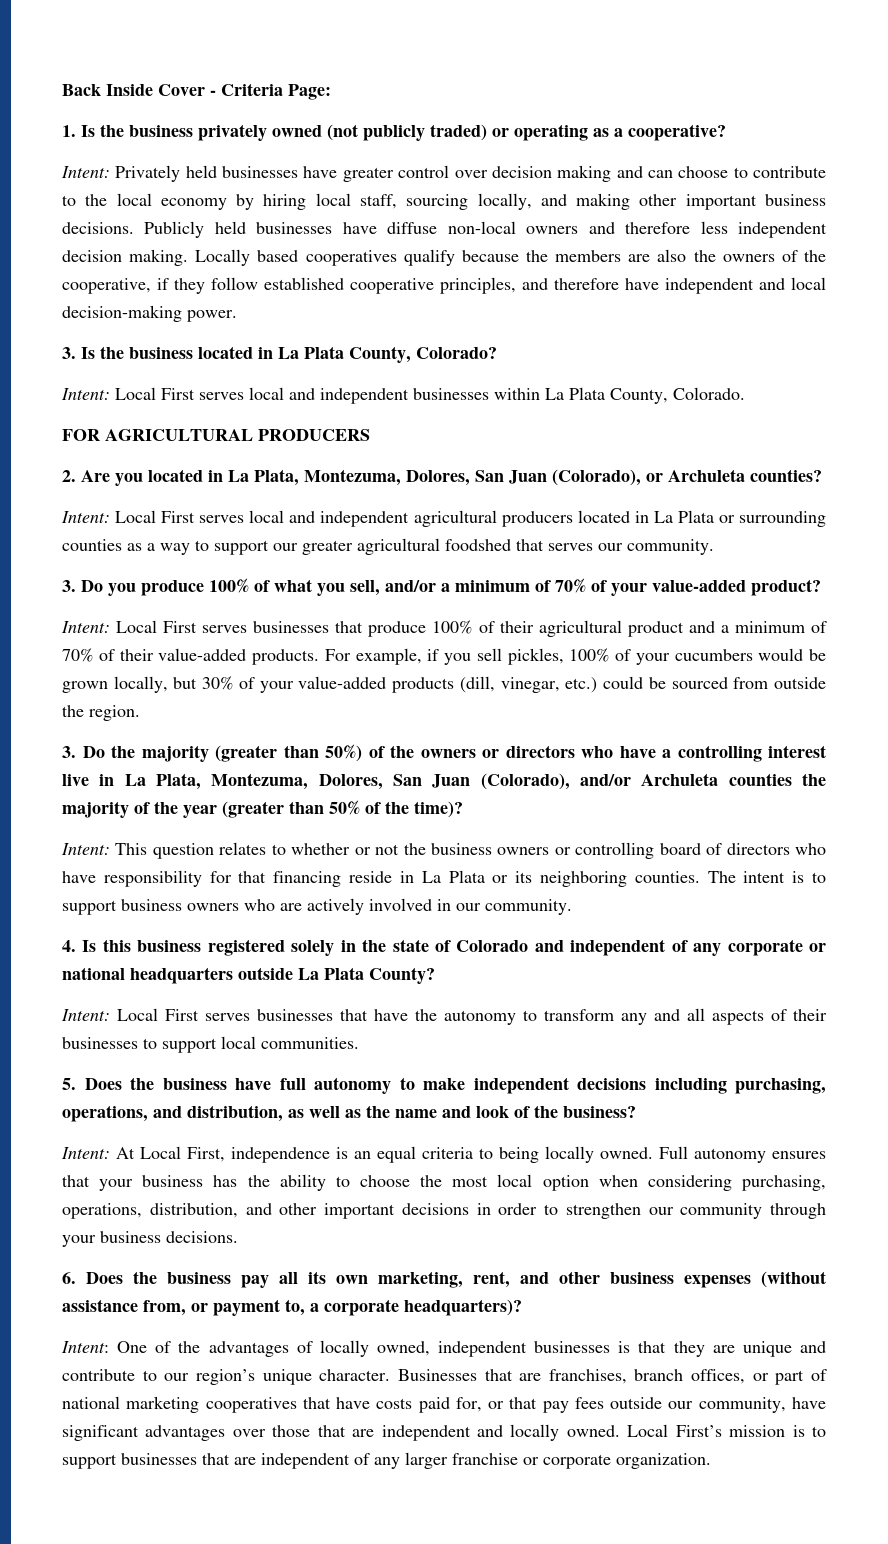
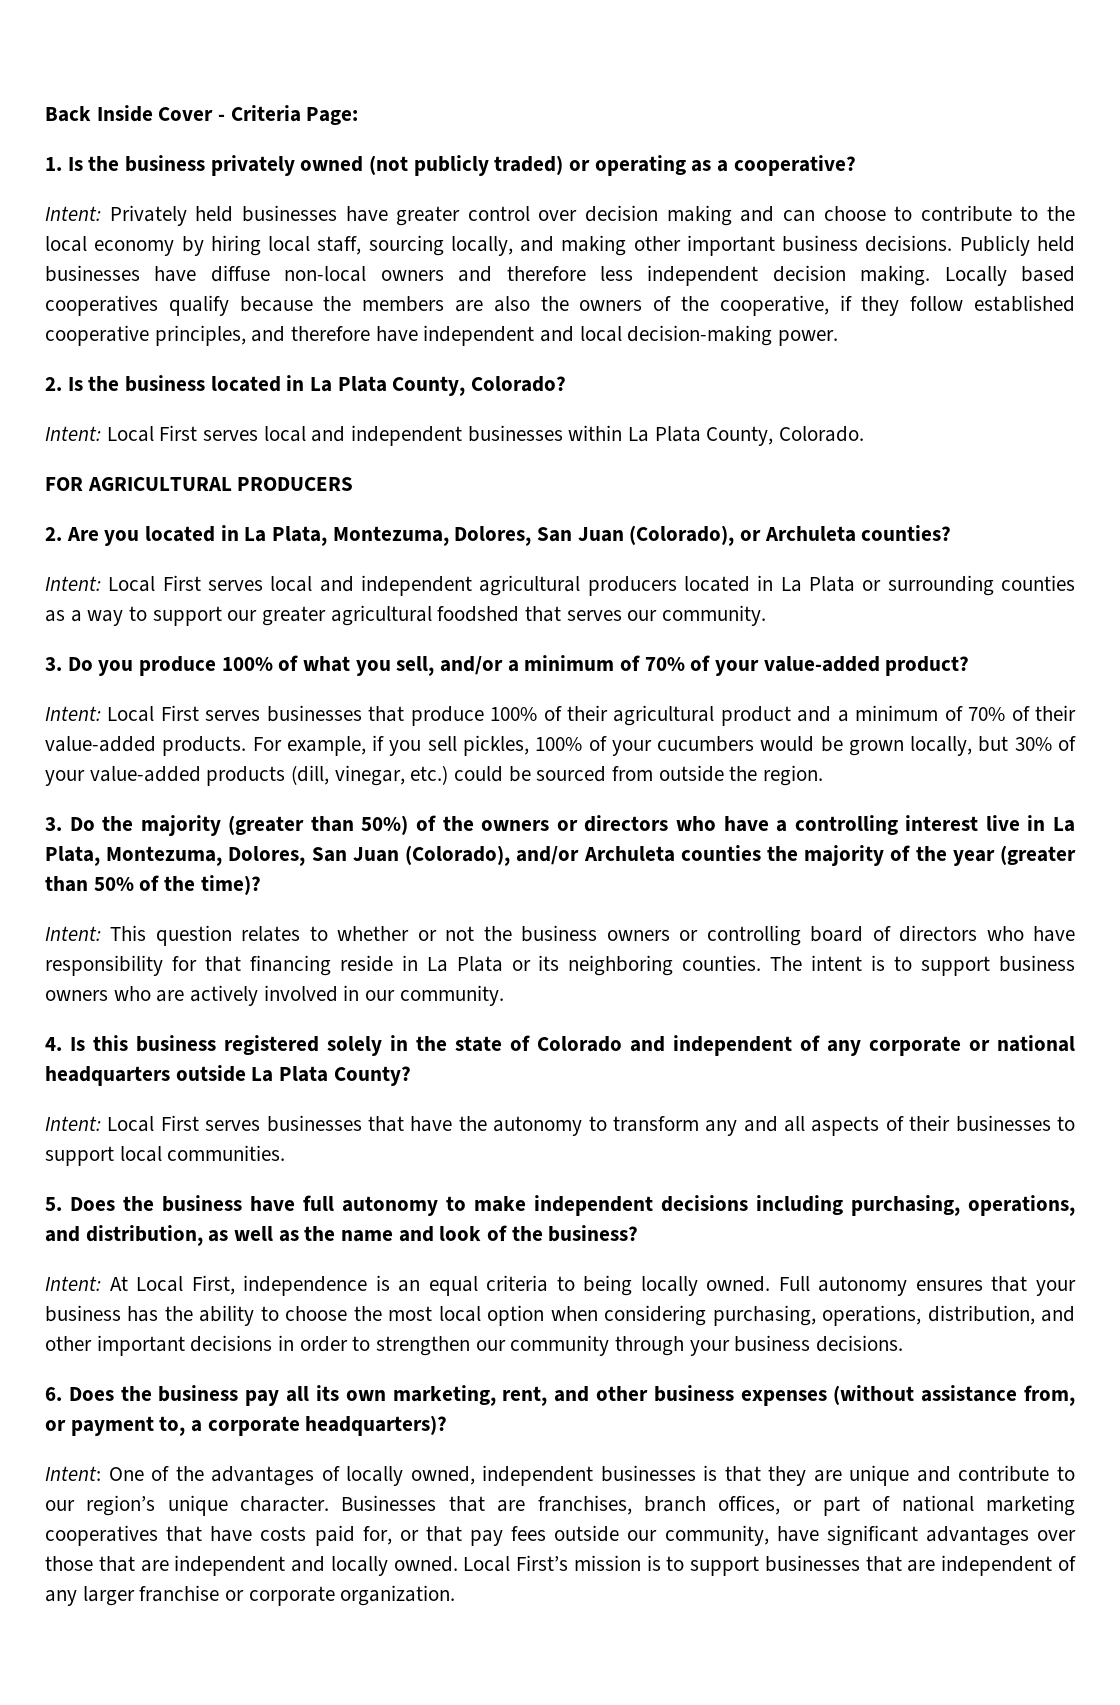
- 3. Is the business located in La Plata County, Colorado?
+ 2. Is the business located in La Plata County, Colorado?

